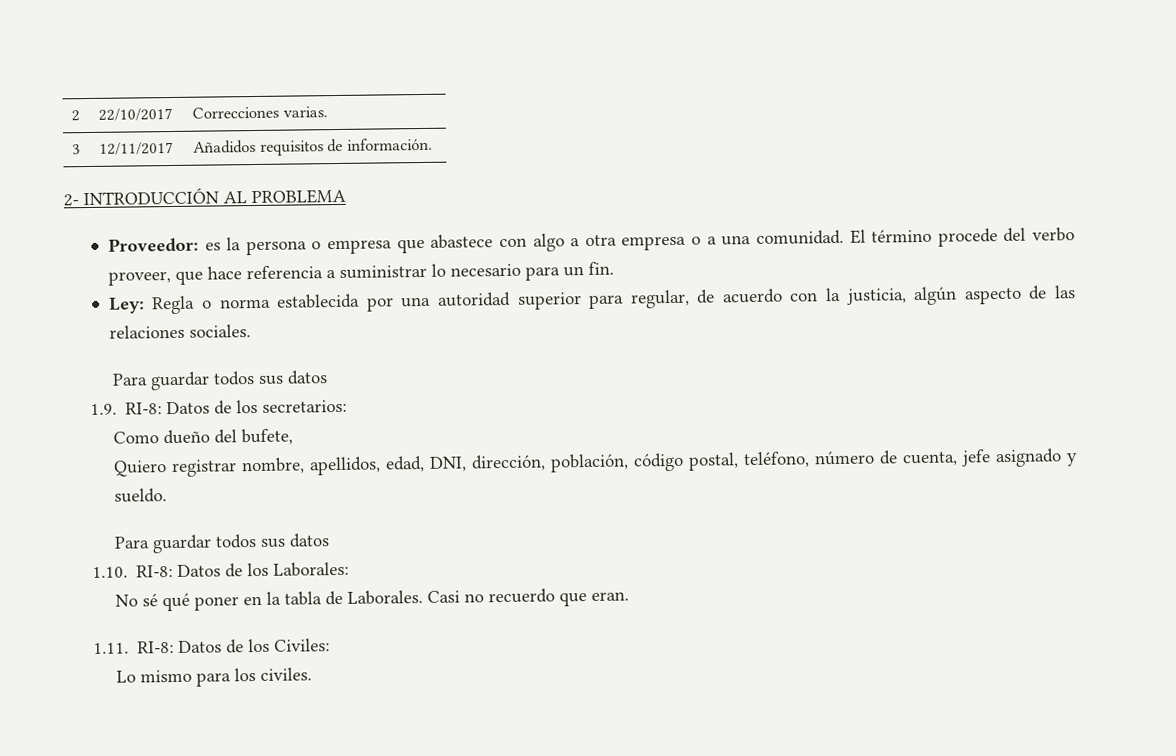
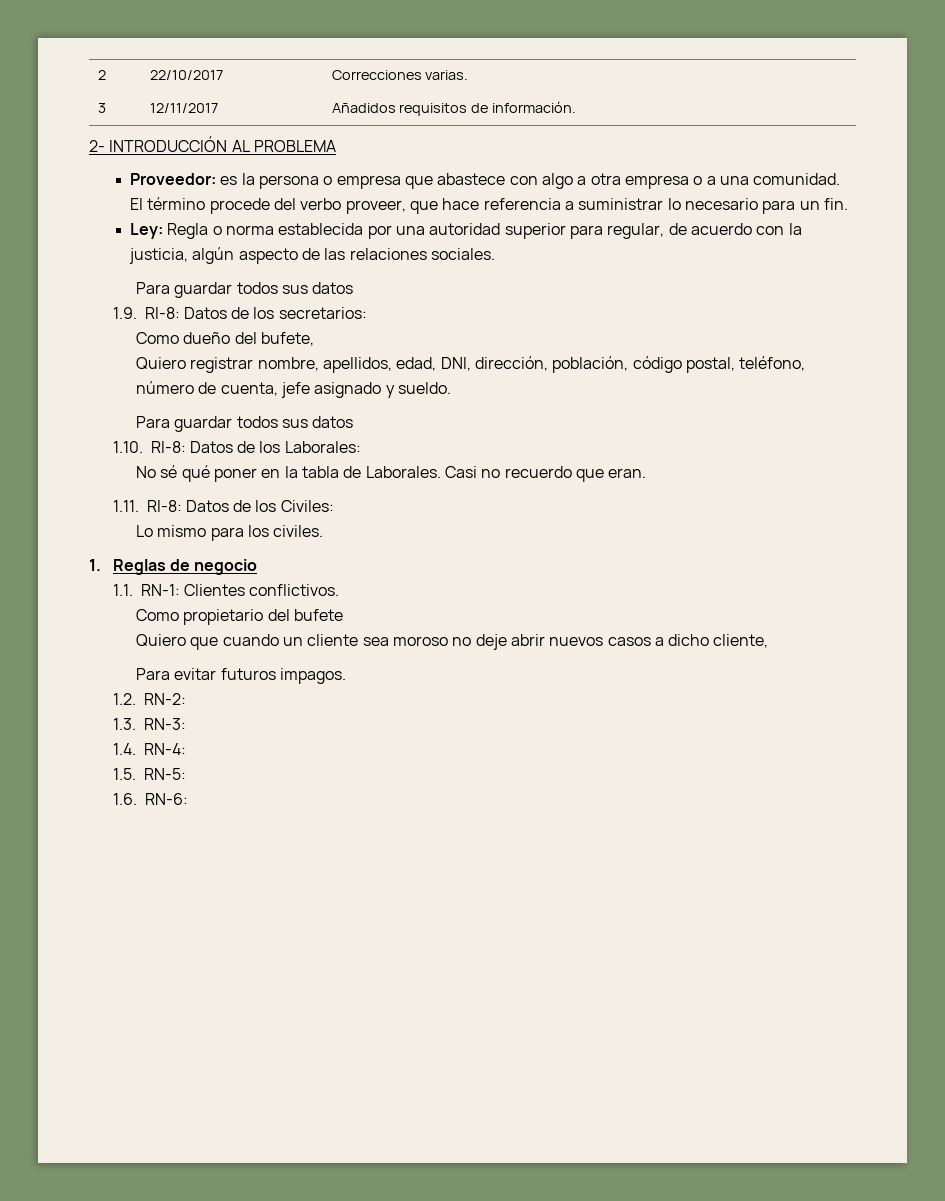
+ 1. Reglas de negocio
+ 1.1. RN-1: Clientes conflictivos.
+ Como propietario del bufete
+ Quiero que cuando un cliente sea moroso no deje abrir nuevos casos a dicho cliente,
+ Para evitar futuros impagos.
+ 1.2. RN-2:
+ 1.3. RN-3:
+ 1.4. RN-4:
+ 1.5. RN-5:
+ 1.6. RN-6:

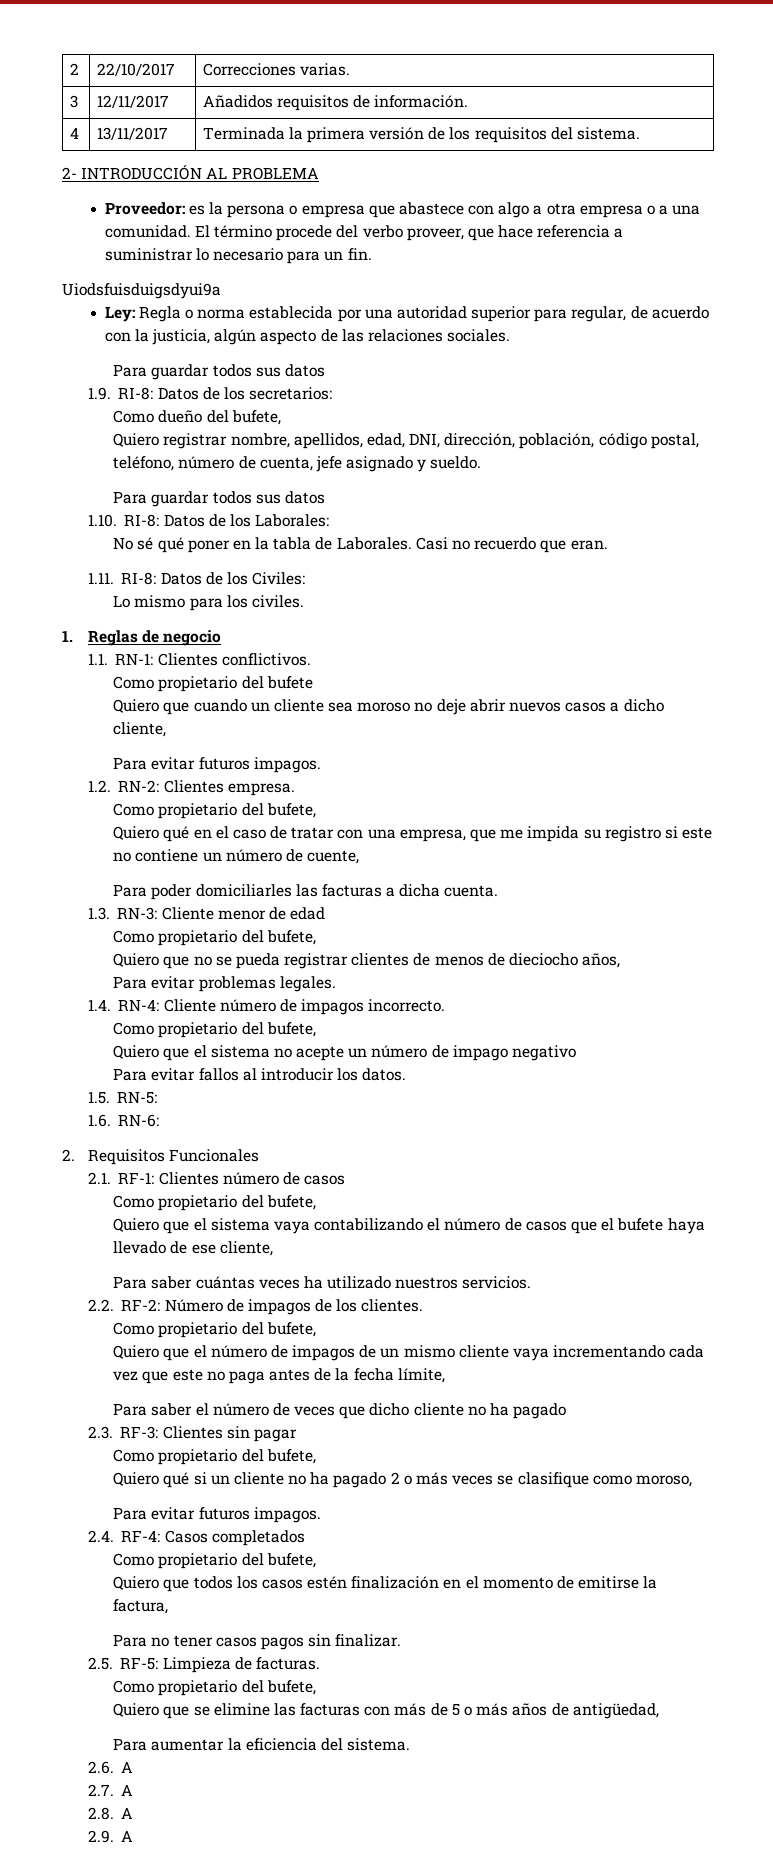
+ 4 | 13/11/2017 | Terminada la primera versión de los requisitos del sistema.
+ Uiodsfuisduigsdyui9a
- 1.2. RN-2:
- 1.3. RN-3:
- 1.4. RN-4:
+ 1.2. RN-2: Clientes empresa.
+ Como propietario del bufete,
+ Quiero qué en el caso de tratar con una empresa, que me impida su registro si este no contiene un número de cuente,
+ Para poder domiciliarles las facturas a dicha cuenta.
+ 1.3. RN-3: Cliente menor de edad
+ Como propietario del bufete,
+ Quiero que no se pueda registrar clientes de menos de dieciocho años,
+ Para evitar problemas legales.
+ 1.4. RN-4: Cliente número de impagos incorrecto.
+ Como propietario del bufete,
+ Quiero que el sistema no acepte un número de impago negativo
+ Para evitar fallos al introducir los datos.
  1.5. RN-5:
  1.6. RN-6:
+ 2. Requisitos Funcionales
+ 2.1. RF-1: Clientes número de casos
+ Como propietario del bufete,
+ Quiero que el sistema vaya contabilizando el número de casos que el bufete haya llevado de ese cliente,
+ Para saber cuántas veces ha utilizado nuestros servicios.
+ 2.2. RF-2: Número de impagos de los clientes.
+ Como propietario del bufete,
+ Quiero que el número de impagos de un mismo cliente vaya incrementando cada vez que este no paga antes de la fecha límite,
+ Para saber el número de veces que dicho cliente no ha pagado
+ 2.3. RF-3: Clientes sin pagar
+ Como propietario del bufete,
+ Quiero qué si un cliente no ha pagado 2 o más veces se clasifique como moroso,
+ Para evitar futuros impagos.
+ 2.4. RF-4: Casos completados
+ Como propietario del bufete,
+ Quiero que todos los casos estén finalización en el momento de emitirse la factura,
+ Para no tener casos pagos sin finalizar.
+ 2.5. RF-5: Limpieza de facturas.
+ Como propietario del bufete,
+ Quiero que se elimine las facturas con más de 5 o más años de antigüedad,
+ Para aumentar la eficiencia del sistema.
+ 2.6. A
+ 2.7. A
+ 2.8. A
+ 2.9. A

